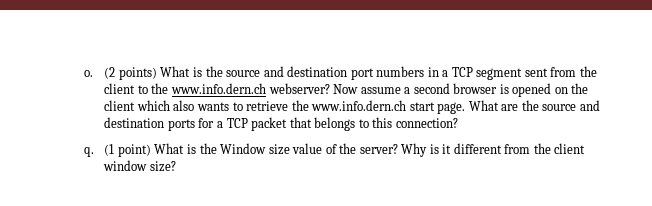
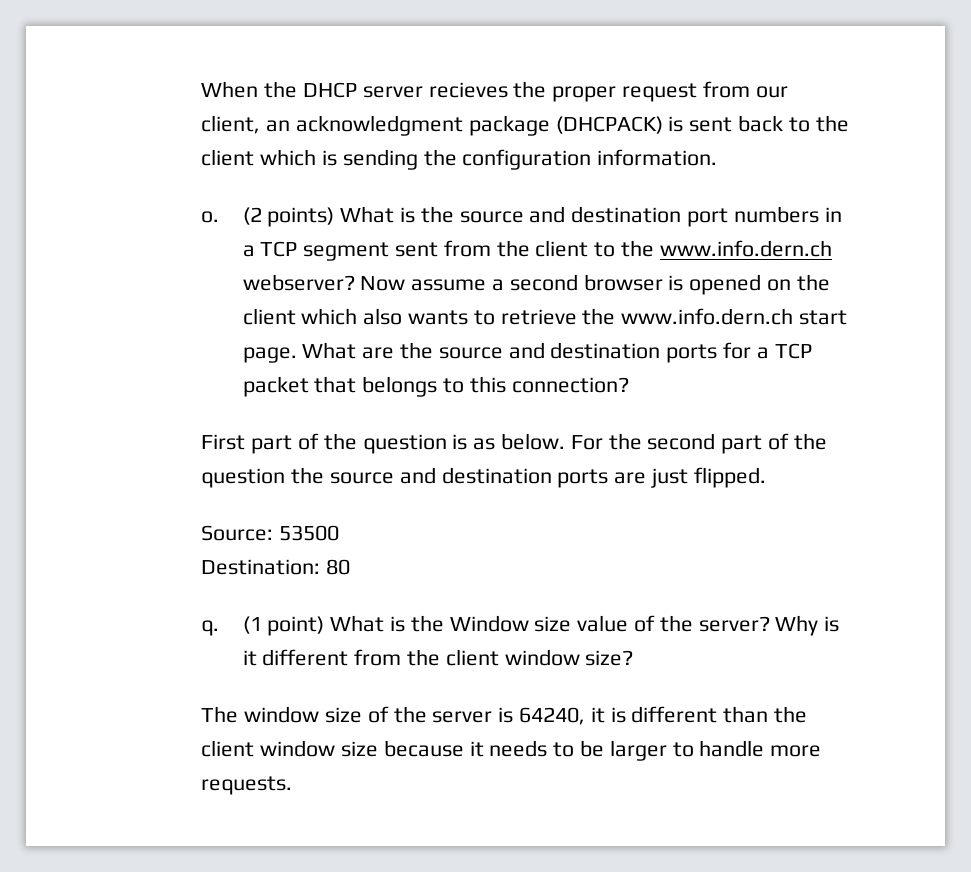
+ When the DHCP server recieves the proper request from our client, an acknowledgment package (DHCPACK) is sent back to the client which is sending the configuration information.
+ First part of the question is as below. For the second part of the question the source and destination ports are just flipped.
+ Source: 53500
+ Destination: 80
+ The window size of the server is 64240, it is different than the client window size because it needs to be larger to handle more requests.

